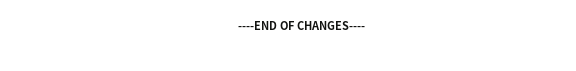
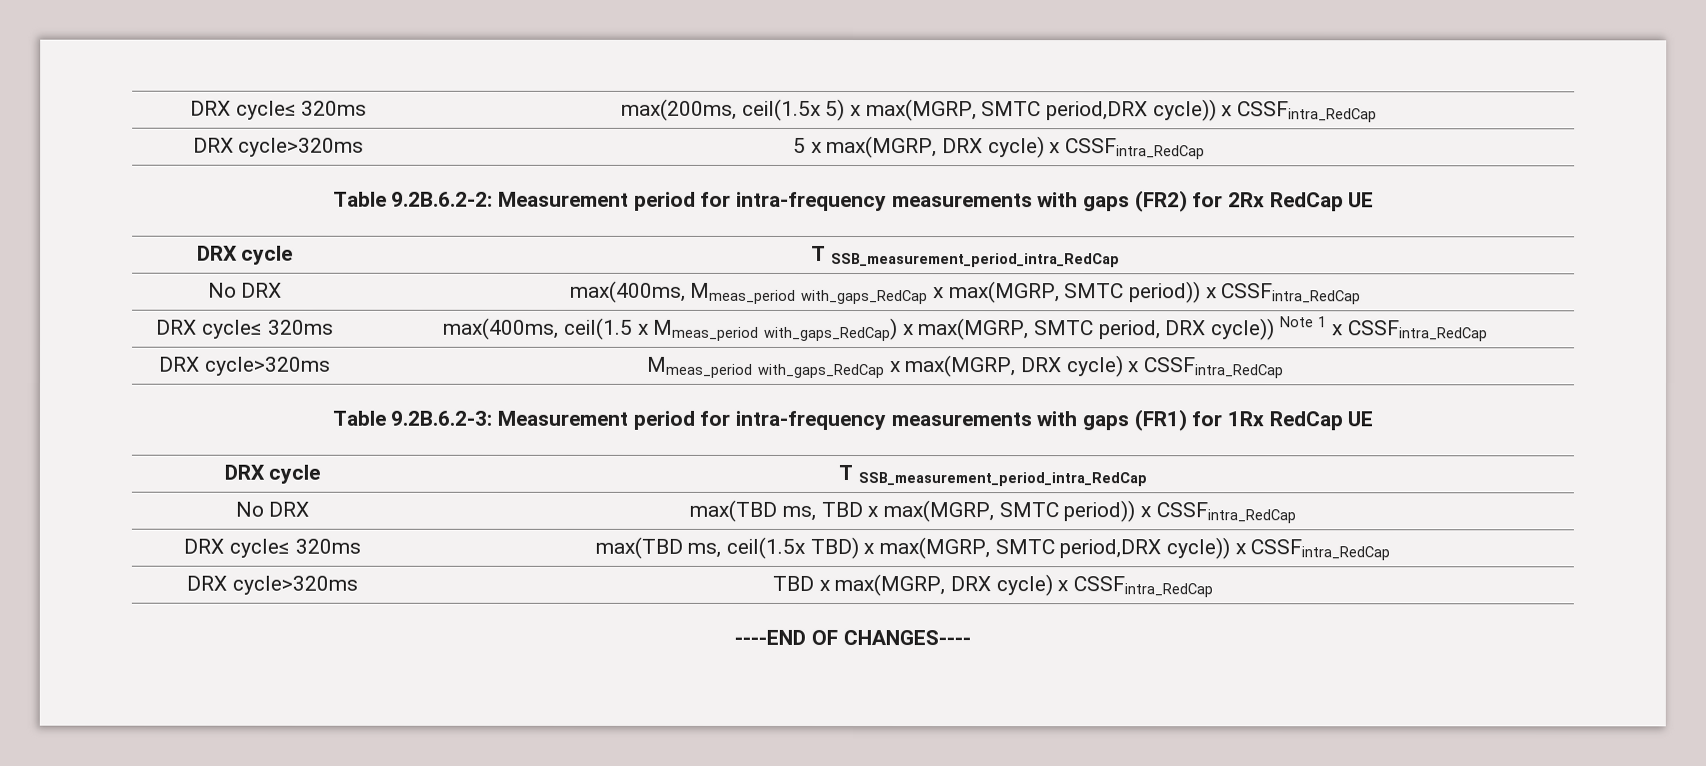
+ DRX cycle≤ 320ms | max(200ms, ceil(1.5x 5) x max(MGRP, SMTC period,DRX cycle)) x CSSFintra_RedCap
+ DRX cycle>320ms | 5 x max(MGRP, DRX cycle) x CSSFintra_RedCap
+ Table 9.2B.6.2-2: Measurement period for intra-frequency measurements with gaps (FR2) for 2Rx RedCap UE
+ DRX cycle | T SSB_measurement_period_intra_RedCap
+ No DRX | max(400ms, Mmeas_period with_gaps_RedCap x max(MGRP, SMTC period)) x CSSFintra_RedCap
+ DRX cycle≤ 320ms | max(400ms, ceil(1.5 x Mmeas_period with_gaps_RedCap) x max(MGRP, SMTC period, DRX cycle)) Note 1 x CSSFintra_RedCap
+ DRX cycle>320ms | Mmeas_period with_gaps_RedCap x max(MGRP, DRX cycle) x CSSFintra_RedCap
+ Table 9.2B.6.2-3: Measurement period for intra-frequency measurements with gaps (FR1) for 1Rx RedCap UE
+ DRX cycle | T SSB_measurement_period_intra_RedCap
+ No DRX | max(TBD ms, TBD x max(MGRP, SMTC period)) x CSSFintra_RedCap
+ DRX cycle≤ 320ms | max(TBD ms, ceil(1.5x TBD) x max(MGRP, SMTC period,DRX cycle)) x CSSFintra_RedCap
+ DRX cycle>320ms | TBD x max(MGRP, DRX cycle) x CSSFintra_RedCap

